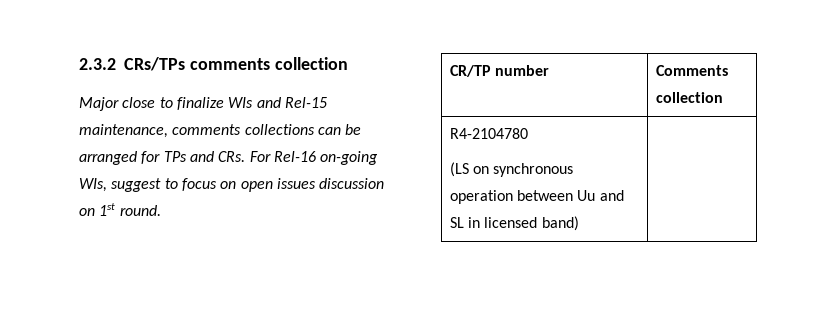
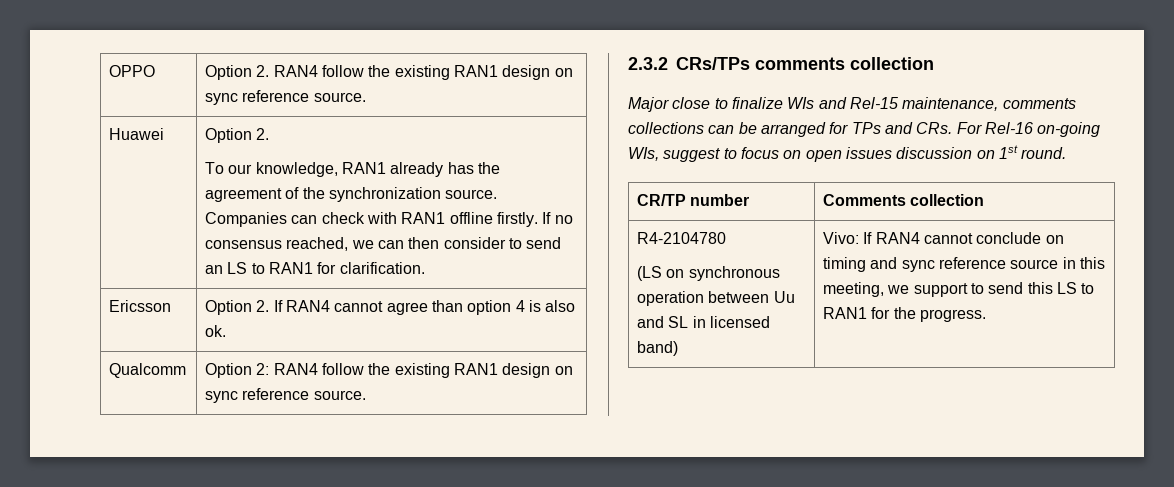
+ OPPO | Option 2. RAN4 follow the existing RAN1 design on sync reference source.
+ Huawei | Option 2.
+ To our knowledge, RAN1 already has the agreement of the synchronization source. Companies can check with RAN1 offline firstly. If no consensus reached, we can then consider to send an LS to RAN1 for clarification.
+ Ericsson | Option 2. If RAN4 cannot agree than option 4 is also ok.
+ Qualcomm | Option 2: RAN4 follow the existing RAN1 design on sync reference source.
  R4-2104780
- (LS on synchronous operation between Uu and SL in licensed band) |
+ (LS on synchronous operation between Uu and SL in licensed band) | Vivo: If RAN4 cannot conclude on timing and sync reference source in this meeting, we support to send this LS to RAN1 for the progress.

